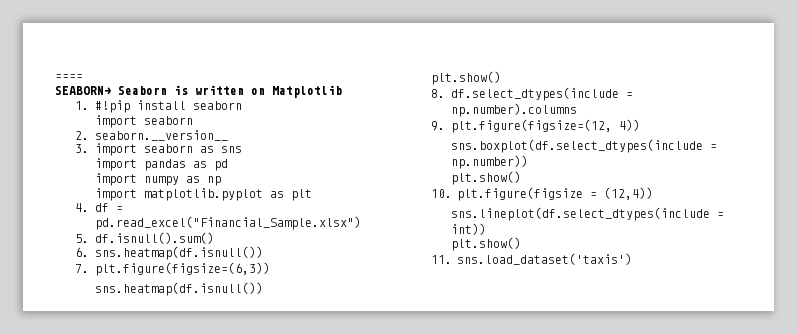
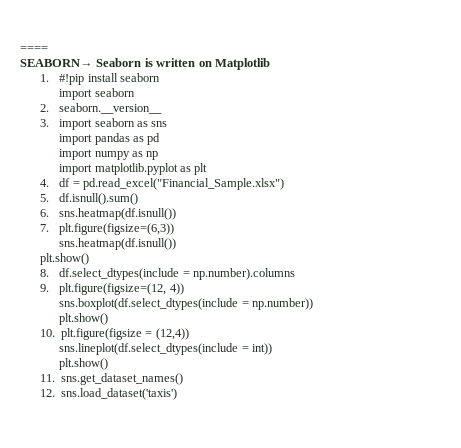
- 11. sns.load_dataset('taxis')
+ 11. sns.get_dataset_names()
+ 12. sns.load_dataset('taxis')

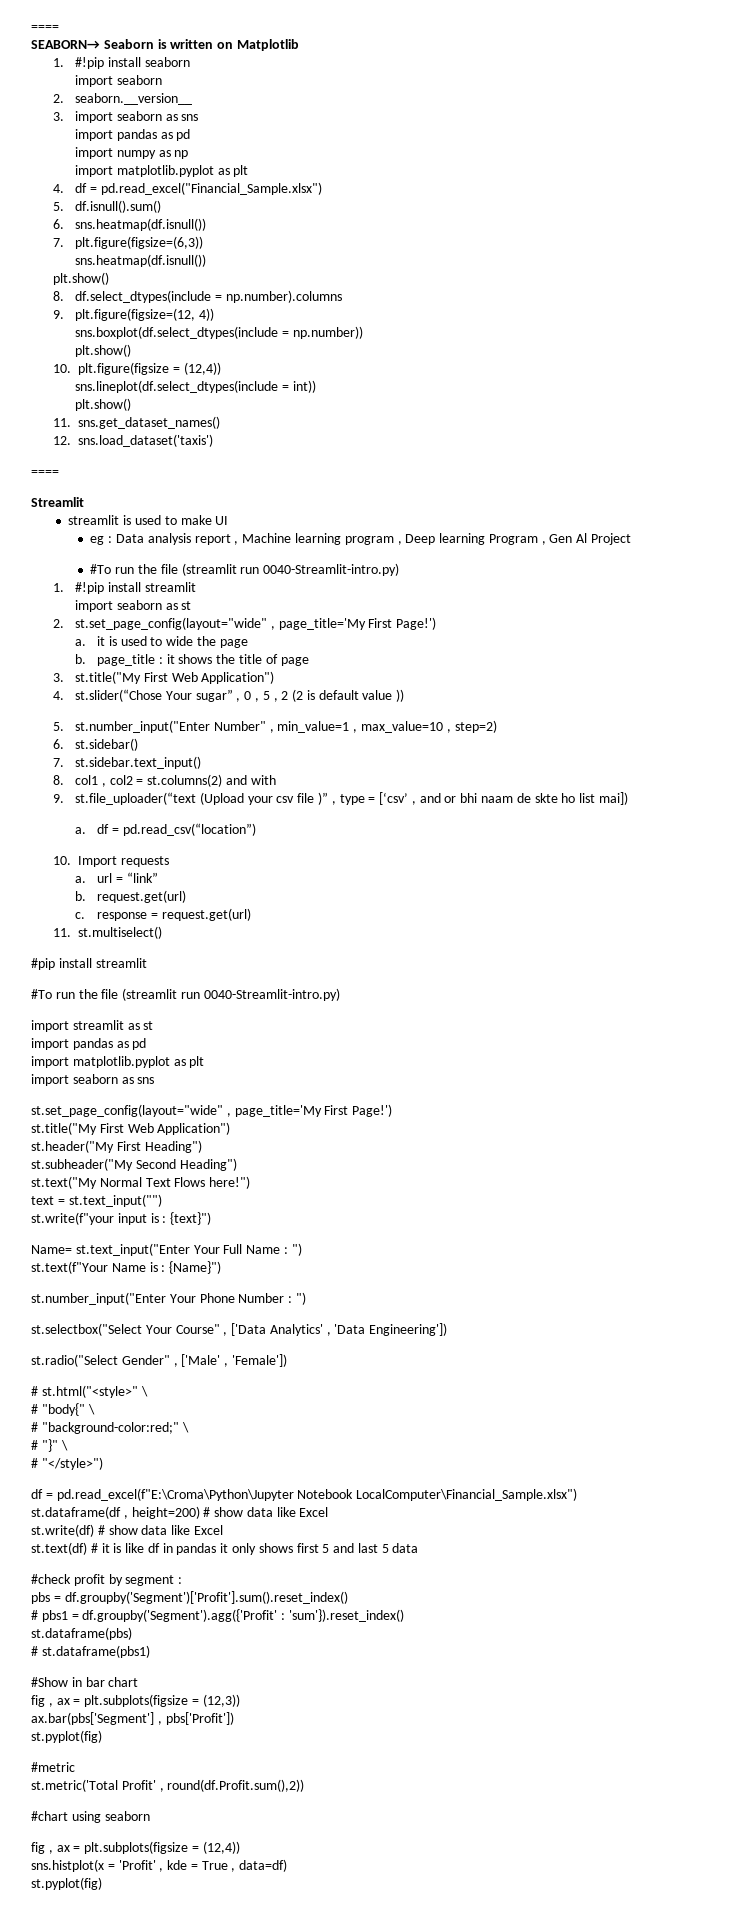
  12. sns.load_dataset('taxis')
+ ====
+ Streamlit
+ streamlit is used to make UI
+ eg : Data analysis report , Machine learning program , Deep learning Program , Gen Al Project
+ #To run the file (streamlit run 0040-Streamlit-intro.py)
+ 1. #!pip install streamlit
+ import seaborn as st
+ 2. st.set_page_config(layout="wide" , page_title='My First Page!')
+ a. it is used to wide the page
+ b. page_title : it shows the title of page
+ 3. st.title("My First Web Application")
+ 4. st.slider(“Chose Your sugar” , 0 , 5 , 2 (2 is default value ))
+ 5. st.number_input("Enter Number" , min_value=1 , max_value=10 , step=2)
+ 6. st.sidebar()
+ 7. st.sidebar.text_input()
+ 8. col1 , col2 = st.columns(2) and with
+ 9. st.file_uploader(“text (Upload your csv file )” , type = [‘csv’ , and or bhi naam de skte ho list mai])
+ a. df = pd.read_csv(“location”)
+ 10. Import requests
+ a. url = “link”
+ b. request.get(url)
+ c. response = request.get(url)
+ 11. st.multiselect()
+ #pip install streamlit
+ #To run the file (streamlit run 0040-Streamlit-intro.py)
+ import streamlit as st
+ import pandas as pd
+ import matplotlib.pyplot as plt
+ import seaborn as sns
+ st.set_page_config(layout="wide" , page_title='My First Page!')
+ st.title("My First Web Application")
+ st.header("My First Heading")
+ st.subheader("My Second Heading")
+ st.text("My Normal Text Flows here!")
+ text = st.text_input("")
+ st.write(f"your input is : {text}")
+ Name= st.text_input("Enter Your Full Name : ")
+ st.text(f"Your Name is : {Name}")
+ st.number_input("Enter Your Phone Number : ")
+ st.selectbox("Select Your Course" , ['Data Analytics' , 'Data Engineering'])
+ st.radio("Select Gender" , ['Male' , 'Female'])
+ # st.html("<style>" \
+ # "body{" \
+ # "background-color:red;" \
+ # "}" \
+ # "</style>")
+ df = pd.read_excel(f"E:\Croma\Python\Jupyter Notebook LocalComputer\Financial_Sample.xlsx")
+ st.dataframe(df , height=200) # show data like Excel
+ st.write(df) # show data like Excel
+ st.text(df) # it is like df in pandas it only shows first 5 and last 5 data
+ #check profit by segment :
+ pbs = df.groupby('Segment')['Profit'].sum().reset_index()
+ # pbs1 = df.groupby('Segment').agg({'Profit' : 'sum'}).reset_index()
+ st.dataframe(pbs)
+ # st.dataframe(pbs1)
+ #Show in bar chart
+ fig , ax = plt.subplots(figsize = (12,3))
+ ax.bar(pbs['Segment'] , pbs['Profit'])
+ st.pyplot(fig)
+ #metric
+ st.metric('Total Profit' , round(df.Profit.sum(),2))
+ #chart using seaborn
+ fig , ax = plt.subplots(figsize = (12,4))
+ sns.histplot(x = 'Profit' , kde = True , data=df)
+ st.pyplot(fig)

